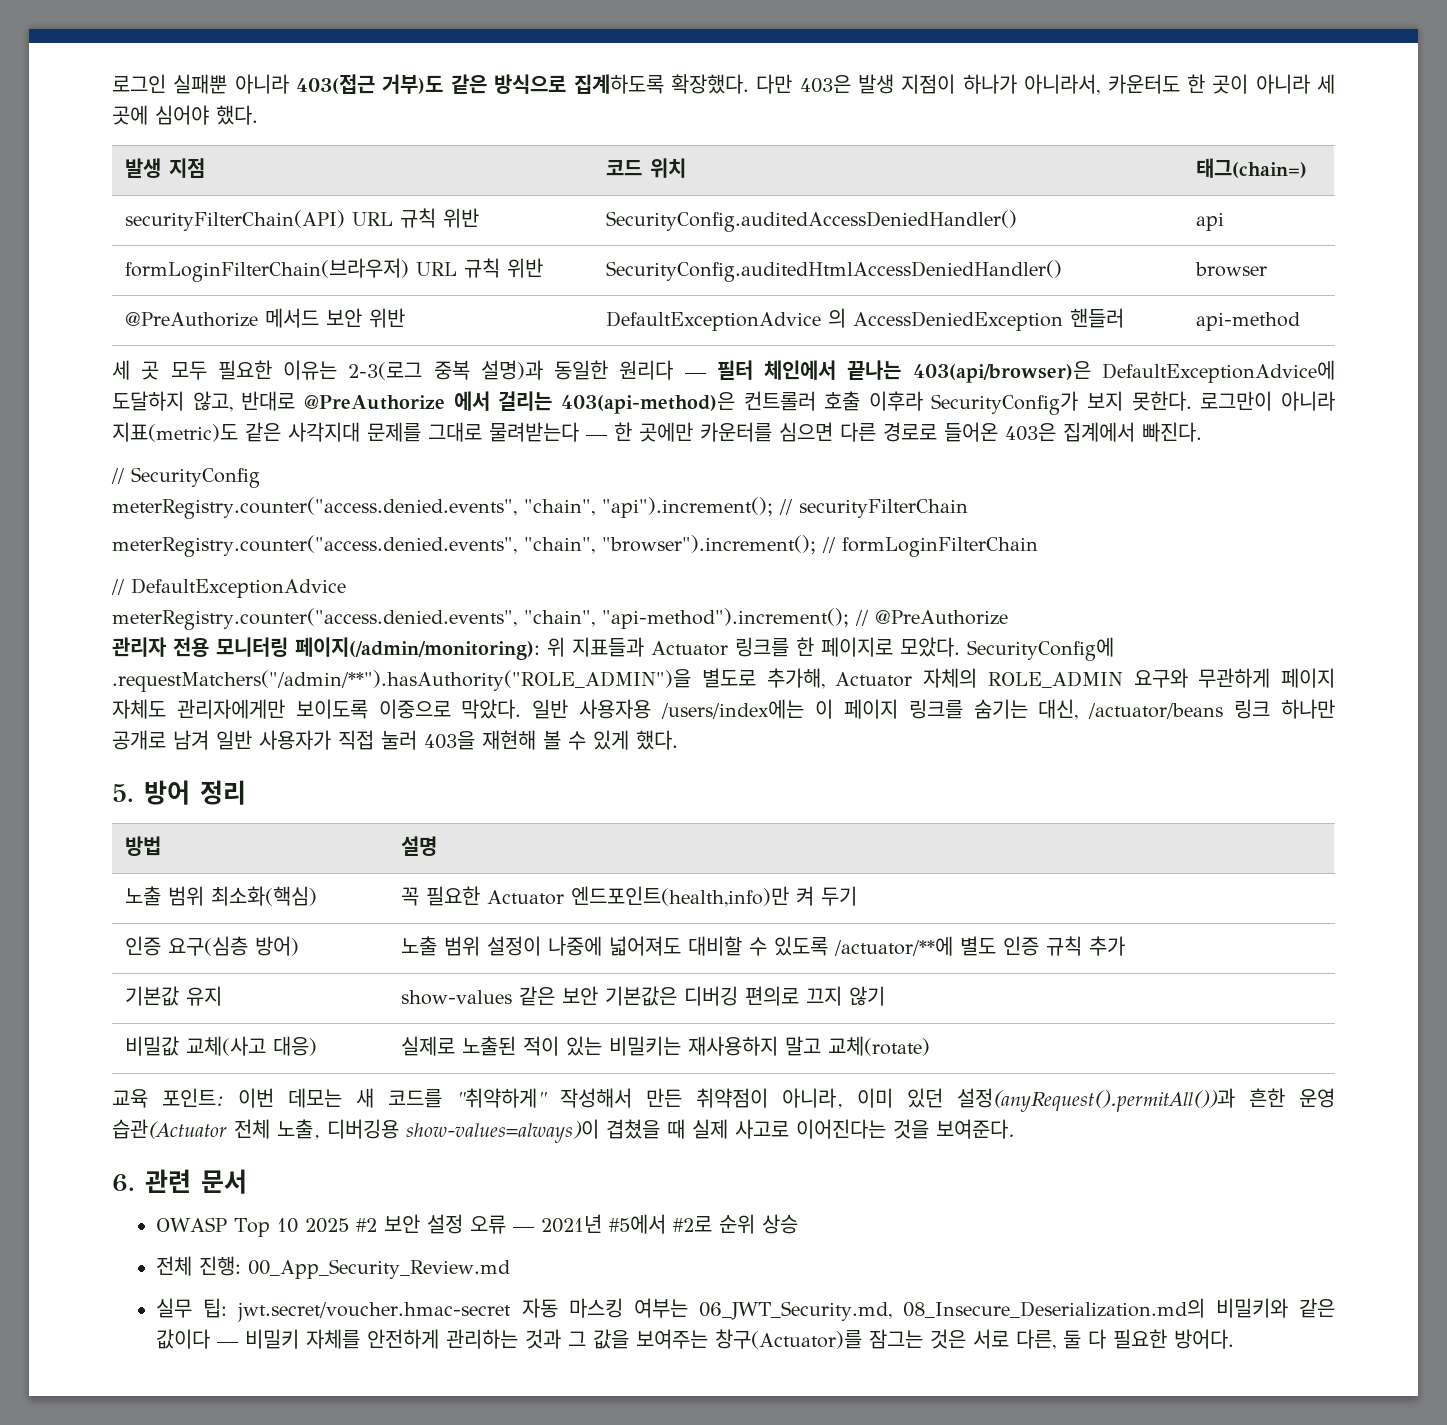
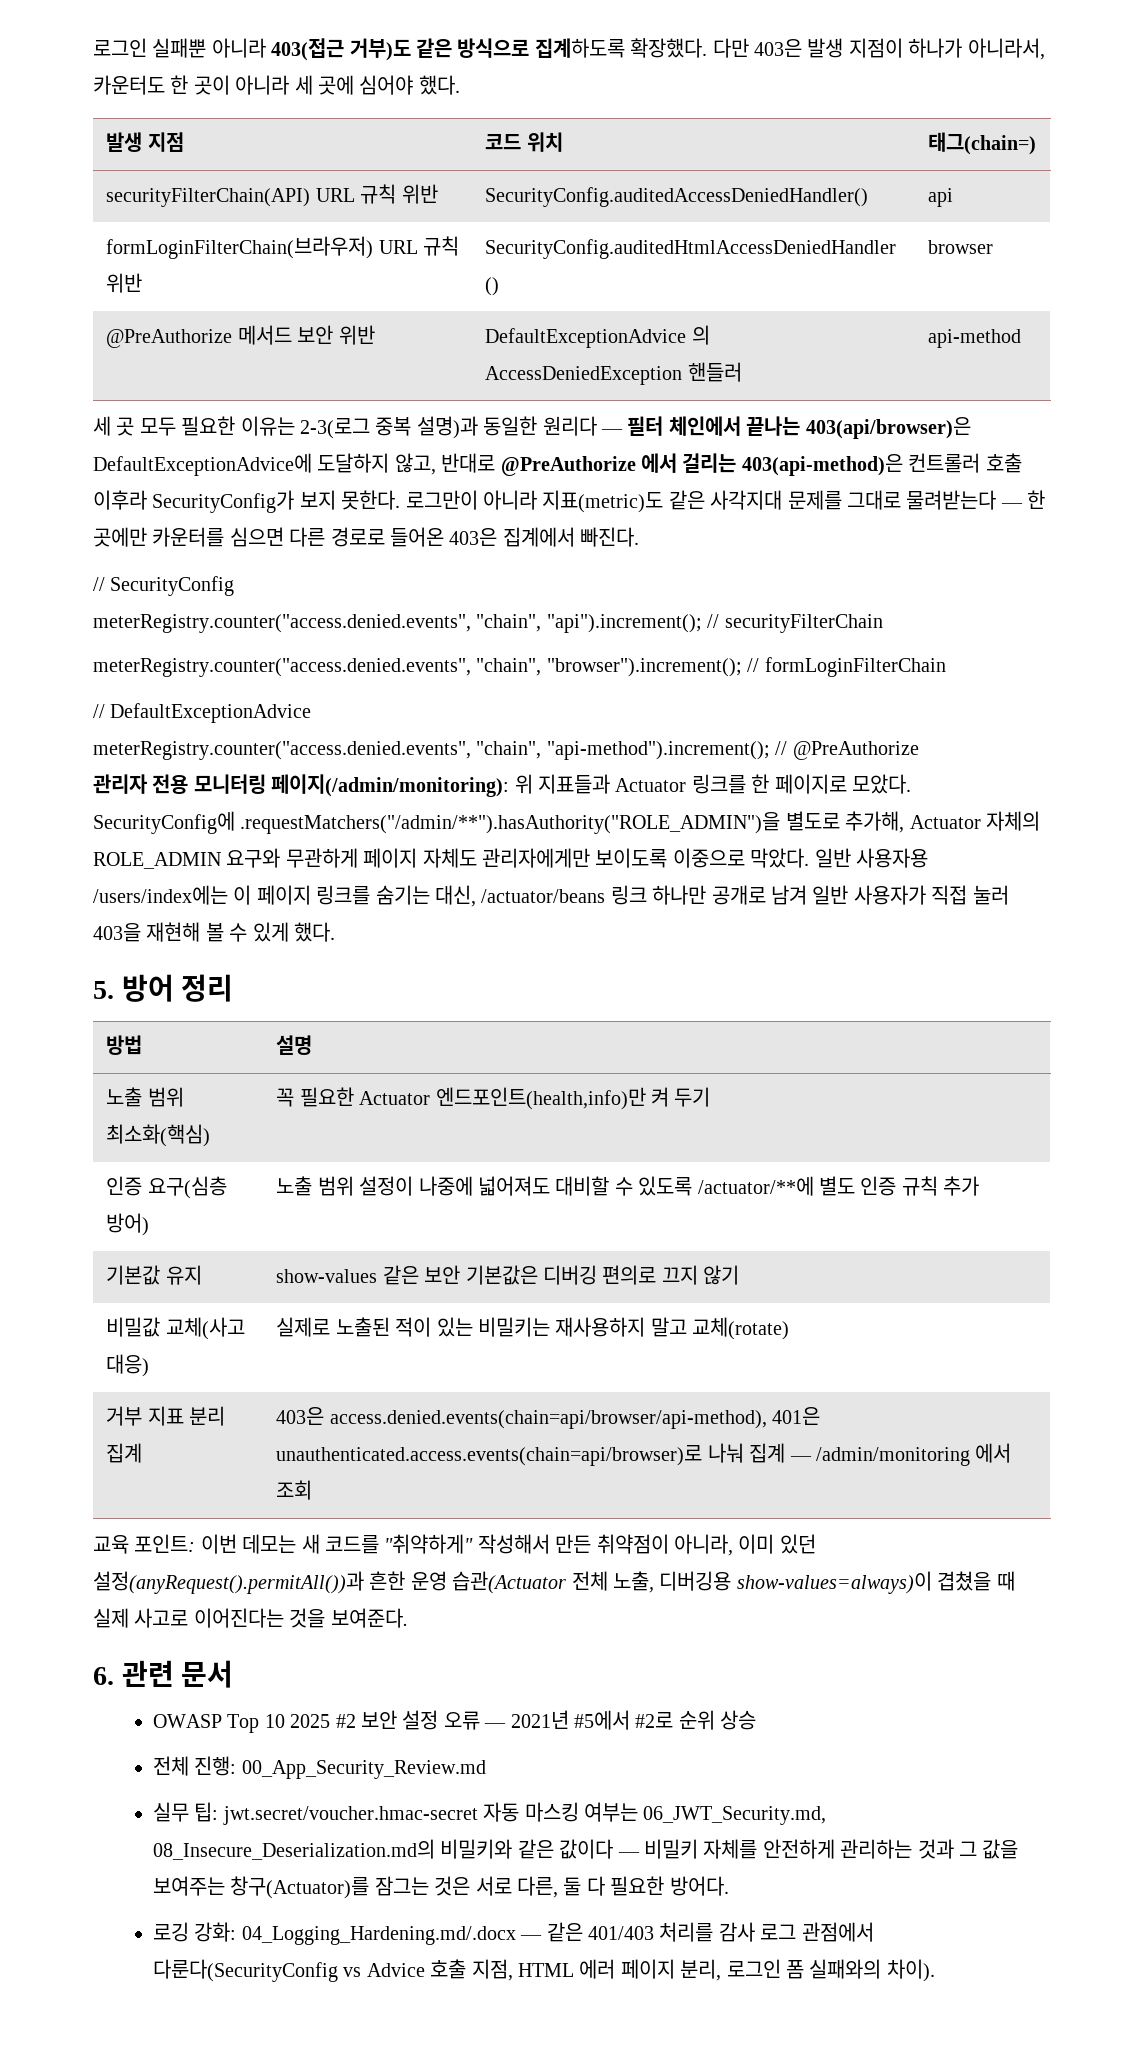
+ 거부 지표 분리 집계 | 403은 access.denied.events(chain=api/browser/api-method), 401은 unauthenticated.access.events(chain=api/browser)로 나눠 집계 — /admin/monitoring 에서 조회
+ 로깅 강화: 04_Logging_Hardening.md/.docx — 같은 401/403 처리를 감사 로그 관점에서 다룬다(SecurityConfig vs Advice 호출 지점, HTML 에러 페이지 분리, 로그인 폼 실패와의 차이).

